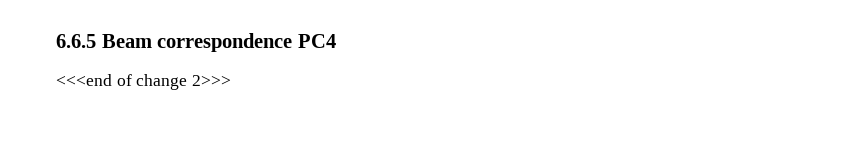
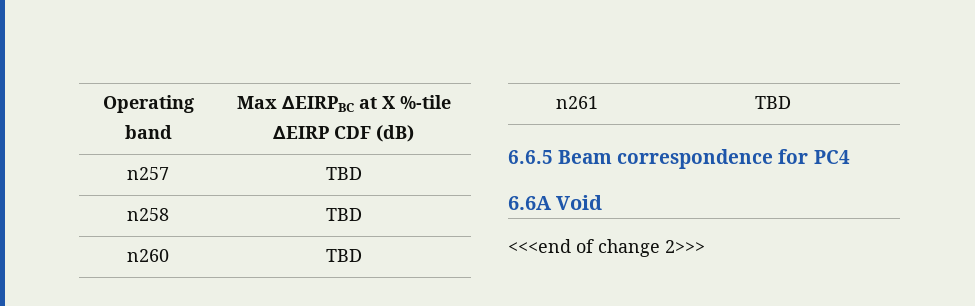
+ Operating band | Max ∆EIRPBC at X %-tile ∆EIRP CDF (dB)
+ n257 | TBD
+ n258 | TBD
+ n260 | TBD
+ n261 | TBD
- 6.6.5 Beam correspondence PC4
+ 6.6.5 Beam correspondence for PC4
+ 6.6A Void

